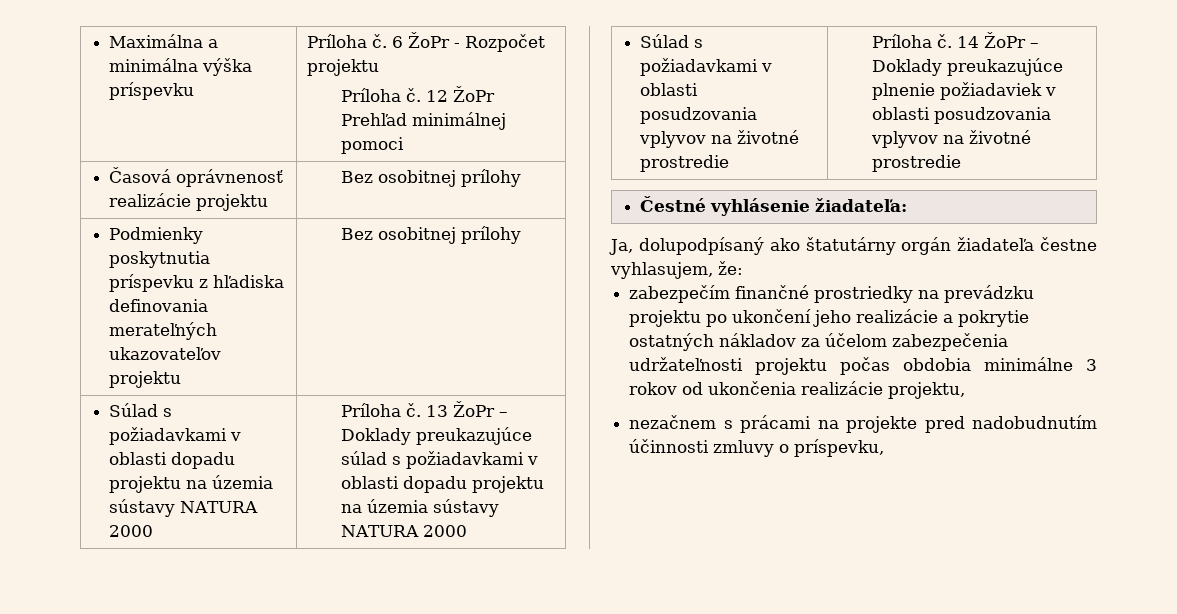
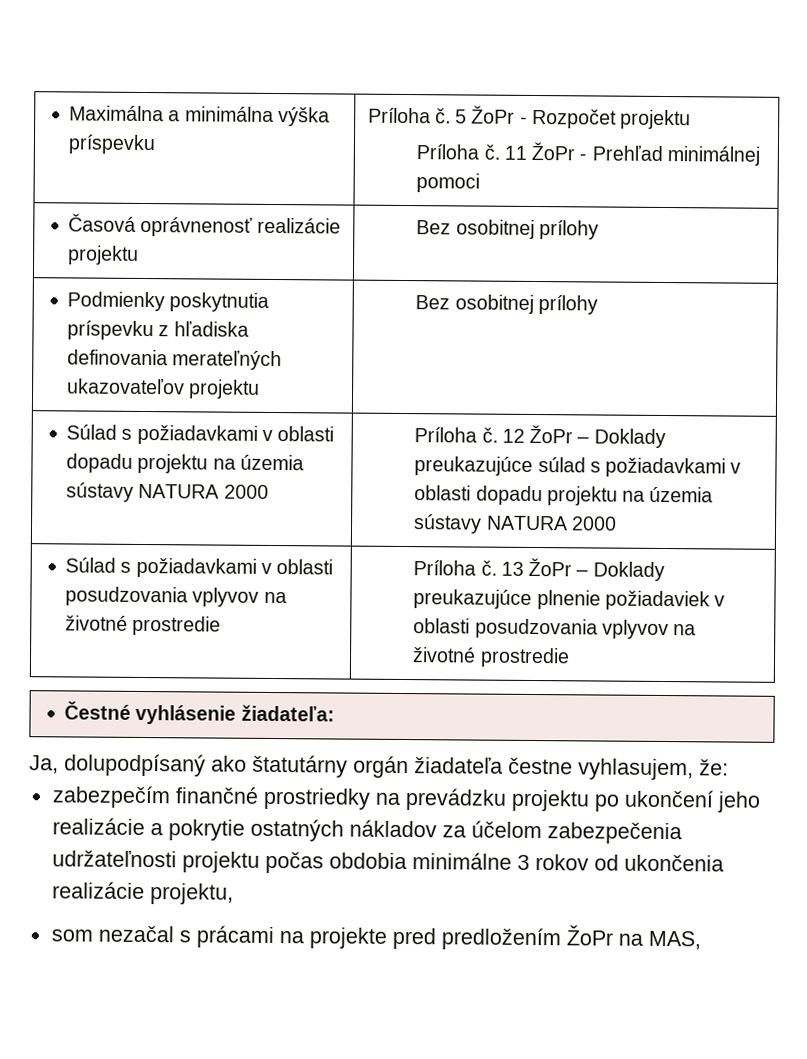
- Maximálna a minimálna výška príspevku | Príloha č. 6 ŽoPr - Rozpočet projektu
- Príloha č. 12 ŽoPr Prehľad minimálnej pomoci
+ Maximálna a minimálna výška príspevku | Príloha č. 5 ŽoPr - Rozpočet projektu
+ Príloha č. 11 ŽoPr - Prehľad minimálnej pomoci
- Súlad s požiadavkami v oblasti dopadu projektu na územia sústavy NATURA 2000 | Príloha č. 13 ŽoPr – Doklady preukazujúce súlad s požiadavkami v oblasti dopadu projektu na územia sústavy NATURA 2000
+ Súlad s požiadavkami v oblasti dopadu projektu na územia sústavy NATURA 2000 | Príloha č. 12 ŽoPr – Doklady preukazujúce súlad s požiadavkami v oblasti dopadu projektu na územia sústavy NATURA 2000
- Súlad s požiadavkami v oblasti posudzovania vplyvov na životné prostredie | Príloha č. 14 ŽoPr – Doklady preukazujúce plnenie požiadaviek v oblasti posudzovania vplyvov na životné prostredie
+ Súlad s požiadavkami v oblasti posudzovania vplyvov na životné prostredie | Príloha č. 13 ŽoPr – Doklady preukazujúce plnenie požiadaviek v oblasti posudzovania vplyvov na životné prostredie
- nezačnem s prácami na projekte pred nadobudnutím účinnosti zmluvy o príspevku,
+ som nezačal s prácami na projekte pred predložením ŽoPr na MAS,

